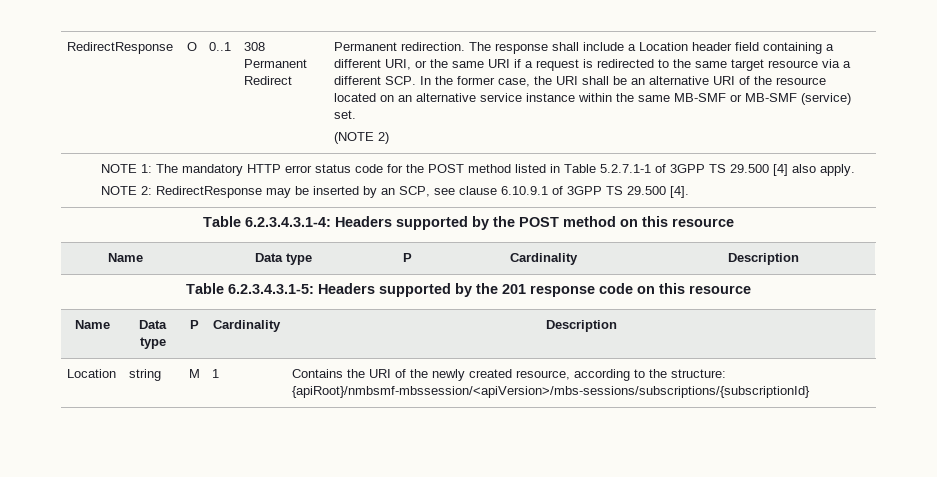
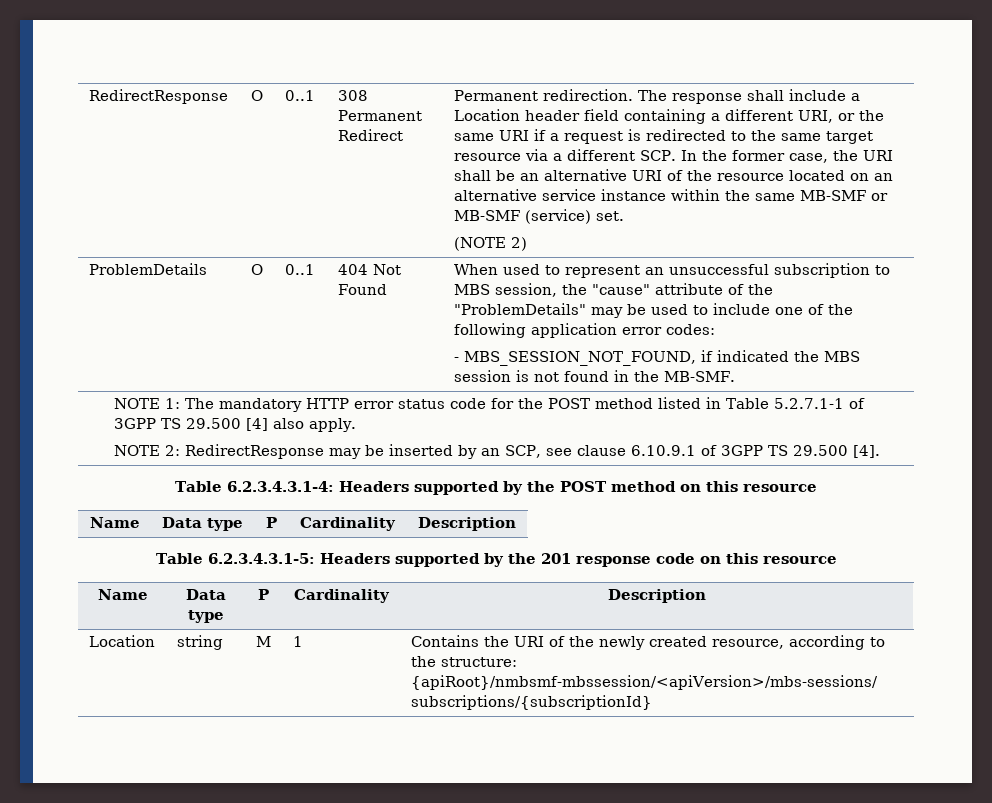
+ ProblemDetails | O | 0..1 | 404 Not Found | When used to represent an unsuccessful subscription to MBS session, the "cause" attribute of the "ProblemDetails" may be used to include one of the following application error codes:
+ - MBS_SESSION_NOT_FOUND, if indicated the MBS session is not found in the MB-SMF.

